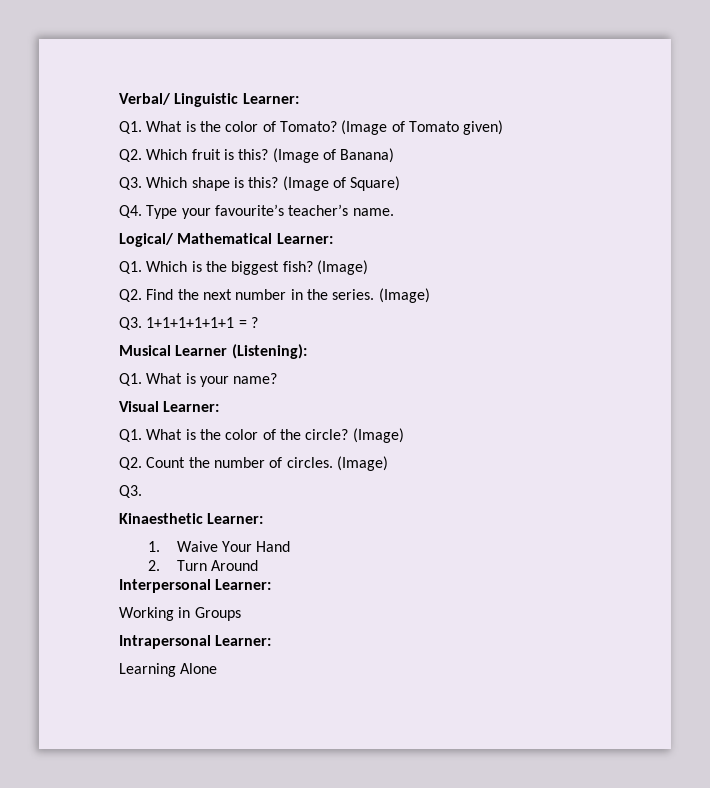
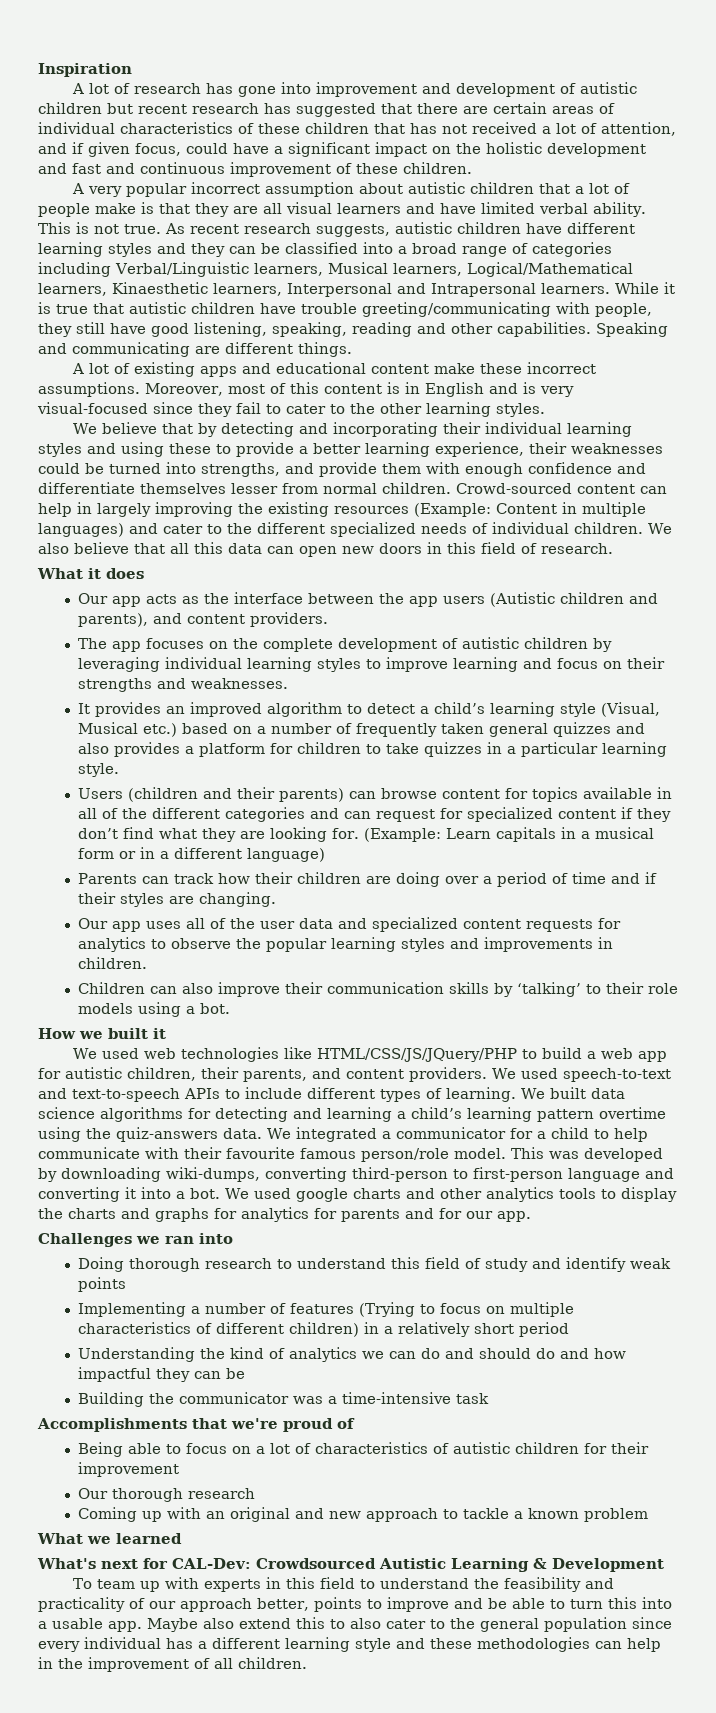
- Verbal/ Linguistic Learner:
- Q1. What is the color of Tomato? (Image of Tomato given)
- Q2. Which fruit is this? (Image of Banana)
- Q3. Which shape is this? (Image of Square)
- Q4. Type your favourite’s teacher’s name.
- Logical/ Mathematical Learner:
- Q1. Which is the biggest fish? (Image)
- Q2. Find the next number in the series. (Image)
- Q3. 1+1+1+1+1+1 = ?
- Musical Learner (Listening):
- Q1. What is your name?
- Visual Learner:
- Q1. What is the color of the circle? (Image)
- Q2. Count the number of circles. (Image)
- Q3.
- Kinaesthetic Learner:
- 1. Waive Your Hand
- 2. Turn Around
- Interpersonal Learner:
- Working in Groups
- Intrapersonal Learner:
- Learning Alone
+ Inspiration
+ A lot of research has gone into improvement and development of autistic children but recent research has suggested that there are certain areas of individual characteristics of these children that has not received a lot of attention, and if given focus, could have a significant impact on the holistic development and fast and continuous improvement of these children.
+ A very popular incorrect assumption about autistic children that a lot of people make is that they are all visual learners and have limited verbal ability. This is not true. As recent research suggests, autistic children have different learning styles and they can be classified into a broad range of categories including Verbal/Linguistic learners, Musical learners, Logical/Mathematical learners, Kinaesthetic learners, Interpersonal and Intrapersonal learners. While it is true that autistic children have trouble greeting/communicating with people, they still have good listening, speaking, reading and other capabilities. Speaking and communicating are different things.
+ A lot of existing apps and educational content make these incorrect assumptions. Moreover, most of this content is in English and is very visual-focused since they fail to cater to the other learning styles.
+ We believe that by detecting and incorporating their individual learning styles and using these to provide a better learning experience, their weaknesses could be turned into strengths, and provide them with enough confidence and differentiate themselves lesser from normal children. Crowd-sourced content can help in largely improving the existing resources (Example: Content in multiple languages) and cater to the different specialized needs of individual children. We also believe that all this data can open new doors in this field of research.
+ What it does
+ Our app acts as the interface between the app users (Autistic children and parents), and content providers.
+ The app focuses on the complete development of autistic children by leveraging individual learning styles to improve learning and focus on their strengths and weaknesses.
+ It provides an improved algorithm to detect a child’s learning style (Visual, Musical etc.) based on a number of frequently taken general quizzes and also provides a platform for children to take quizzes in a particular learning style.
+ Users (children and their parents) can browse content for topics available in all of the different categories and can request for specialized content if they don’t find what they are looking for. (Example: Learn capitals in a musical form or in a different language)
+ Parents can track how their children are doing over a period of time and if their styles are changing.
+ Our app uses all of the user data and specialized content requests for analytics to observe the popular learning styles and improvements in children.
+ Children can also improve their communication skills by ‘talking’ to their role models using a bot.
+ How we built it
+ We used web technologies like HTML/CSS/JS/JQuery/PHP to build a web app for autistic children, their parents, and content providers. We used speech-to-text and text-to-speech APIs to include different types of learning. We built data science algorithms for detecting and learning a child’s learning pattern overtime using the quiz-answers data. We integrated a communicator for a child to help communicate with their favourite famous person/role model. This was developed by downloading wiki-dumps, converting third-person to first-person language and converting it into a bot. We used google charts and other analytics tools to display the charts and graphs for analytics for parents and for our app.
+ Challenges we ran into
+ Doing thorough research to understand this field of study and identify weak points
+ Implementing a number of features (Trying to focus on multiple characteristics of different children) in a relatively short period
+ Understanding the kind of analytics we can do and should do and how impactful they can be
+ Building the communicator was a time-intensive task
+ Accomplishments that we're proud of
+ Being able to focus on a lot of characteristics of autistic children for their improvement
+ Our thorough research
+ Coming up with an original and new approach to tackle a known problem
+ What we learned
+ What's next for CAL-Dev: Crowdsourced Autistic Learning & Development
+ To team up with experts in this field to understand the feasibility and practicality of our approach better, points to improve and be able to turn this into a usable app. Maybe also extend this to also cater to the general population since every individual has a different learning style and these methodologies can help in the improvement of all children.

